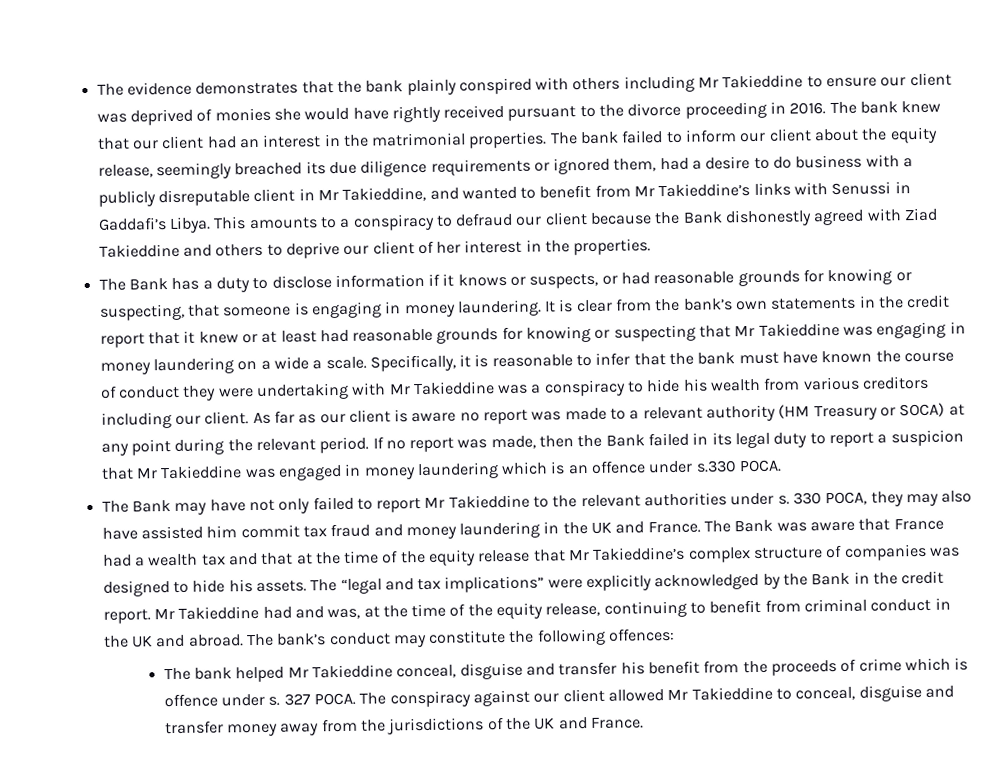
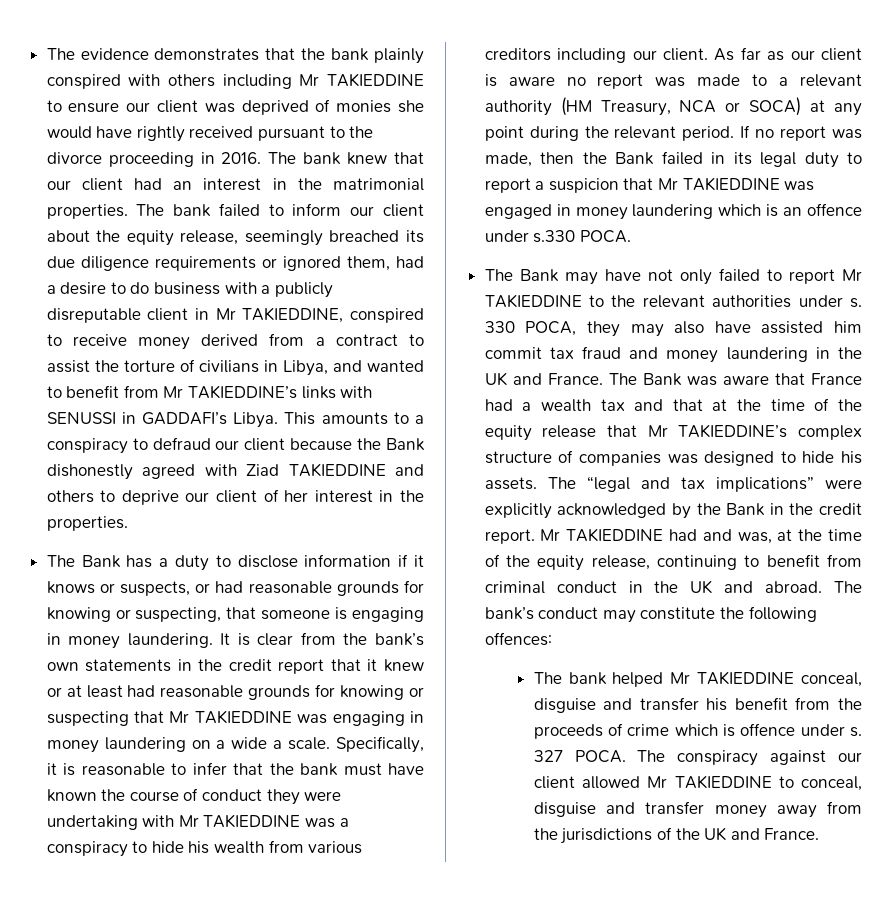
- The evidence demonstrates that the bank plainly conspired with others including Mr Takieddine to ensure our client was deprived of monies she would have rightly received pursuant to the divorce proceeding in 2016.
+ The evidence demonstrates that the bank plainly conspired with others including Mr TAKIEDDINE to ensure our client was deprived of monies she would have rightly received pursuant to the divorce proceeding in 2016.
- The bank failed to inform our client about the equity release, seemingly breached its due diligence requirements or ignored them, had a desire to do business with a publicly disreputable client in Mr Takieddine, and wanted to benefit from Mr Takieddine’s links with Senussi in Gaddafi’s Libya.
+ The bank failed to inform our client about the equity release, seemingly breached its due diligence requirements or ignored them, had a desire to do business with a publicly disreputable client in Mr TAKIEDDINE, conspired to receive money derived from a contract to assist the torture of civilians in Libya, and wanted to benefit from Mr TAKIEDDINE’s links with SENUSSI in GADDAFI’s Libya.
- This amounts to a conspiracy to defraud our client because the Bank dishonestly agreed with Ziad Takieddine and others to deprive our client of her interest in the properties.
+ This amounts to a conspiracy to defraud our client because the Bank dishonestly agreed with Ziad TAKIEDDINE and others to deprive our client of her interest in the properties.
- It is clear from the bank’s own statements in the credit report that it knew or at least had reasonable grounds for knowing or suspecting that Mr Takieddine was engaging in money laundering on a wide a scale.
+ It is clear from the bank’s own statements in the credit report that it knew or at least had reasonable grounds for knowing or suspecting that Mr TAKIEDDINE was engaging in money laundering on a wide a scale.
- Specifically, it is reasonable to infer that the bank must have known the course of conduct they were undertaking with Mr Takieddine was a conspiracy to hide his wealth from various creditors including our client.
+ Specifically, it is reasonable to infer that the bank must have known the course of conduct they were undertaking with Mr TAKIEDDINE was a conspiracy to hide his wealth from various creditors including our client.
- As far as our client is aware no report was made to a relevant authority (HM Treasury or SOCA) at any point during the relevant period.
+ As far as our client is aware no report was made to a relevant authority (HM Treasury, NCA or SOCA) at any point during the relevant period.
- If no report was made, then the Bank failed in its legal duty to report a suspicion that Mr Takieddine was engaged in money laundering which is an offence under s.330 POCA.
+ If no report was made, then the Bank failed in its legal duty to report a suspicion that Mr TAKIEDDINE was engaged in money laundering which is an offence under s.330 POCA.
- The Bank may have not only failed to report Mr Takieddine to the relevant authorities under s.
+ The Bank may have not only failed to report Mr TAKIEDDINE to the relevant authorities under s.
- The Bank was aware that France had a wealth tax and that at the time of the equity release that Mr Takieddine’s complex structure of companies was designed to hide his assets.
+ The Bank was aware that France had a wealth tax and that at the time of the equity release that Mr TAKIEDDINE’s complex structure of companies was designed to hide his assets.
- Mr Takieddine had and was, at the time of the equity release, continuing to benefit from criminal conduct in the UK and abroad.
+ Mr TAKIEDDINE had and was, at the time of the equity release, continuing to benefit from criminal conduct in the UK and abroad.
- The bank helped Mr Takieddine conceal, disguise and transfer his benefit from the proceeds of crime which is offence under s.
+ The bank helped Mr TAKIEDDINE conceal, disguise and transfer his benefit from the proceeds of crime which is offence under s.
- The conspiracy against our client allowed Mr Takieddine to conceal, disguise and transfer money away from the jurisdictions of the UK and France.
+ The conspiracy against our client allowed Mr TAKIEDDINE to conceal, disguise and transfer money away from the jurisdictions of the UK and France.

